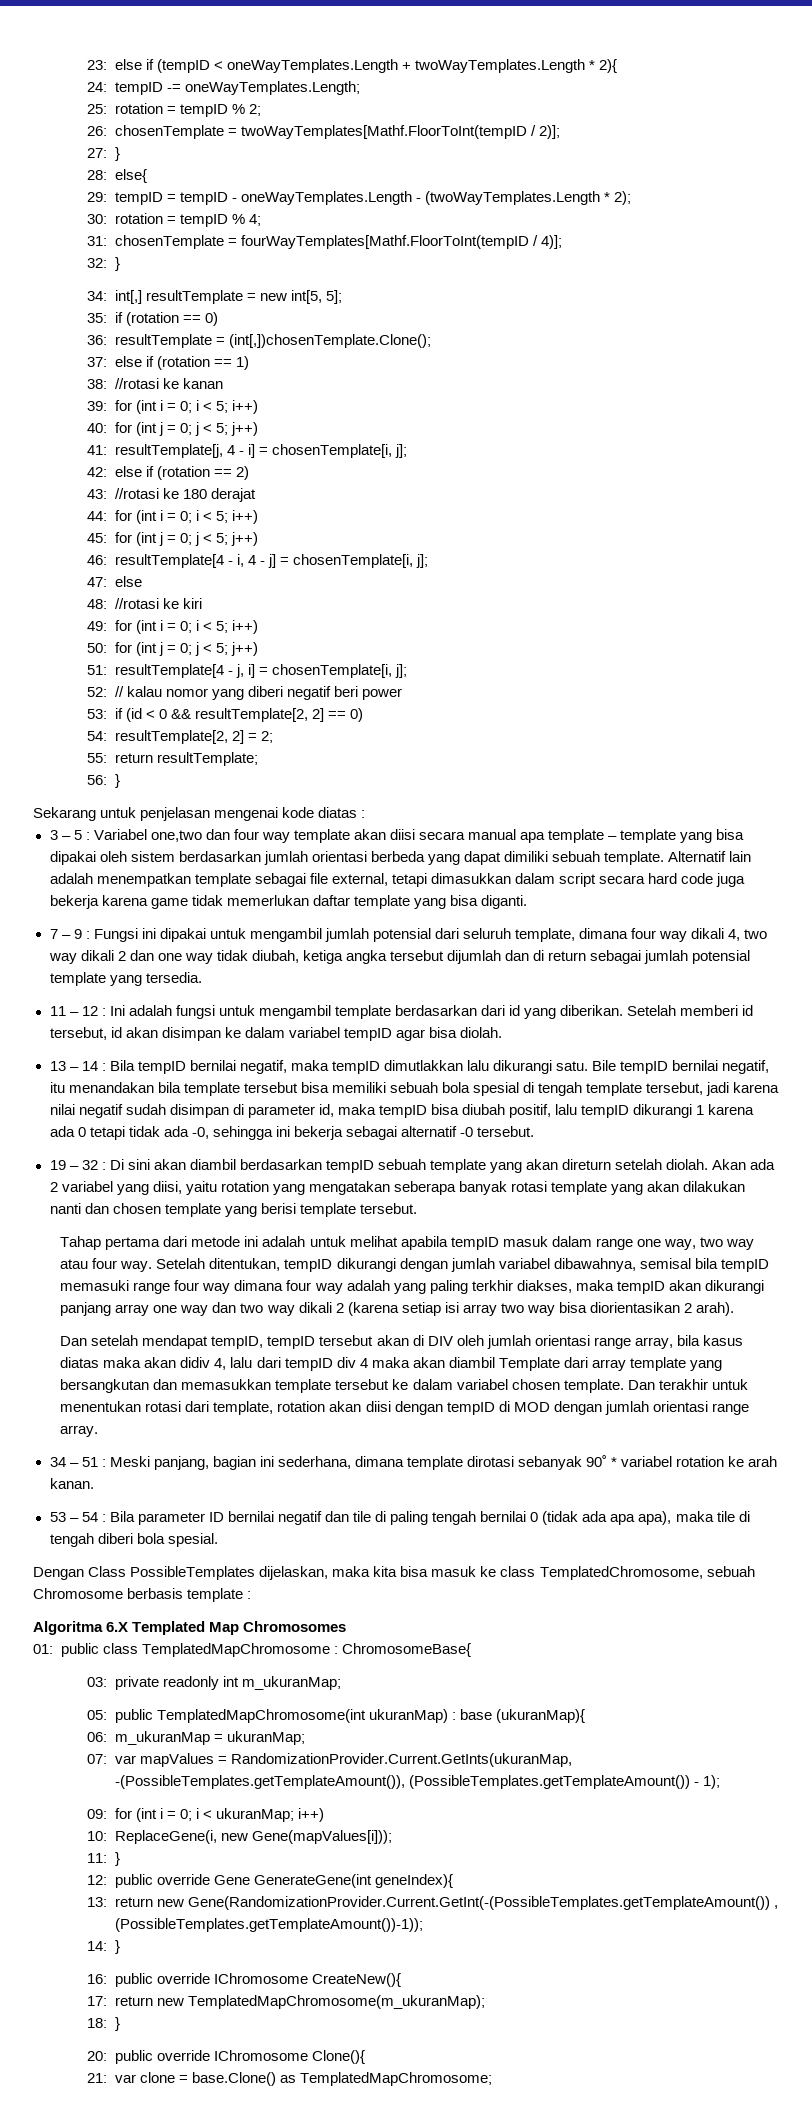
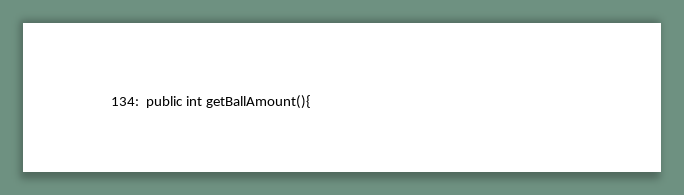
- 23: else if (tempID < oneWayTemplates.Length + twoWayTemplates.Length * 2){
- 24: tempID -= oneWayTemplates.Length;
- 25: rotation = tempID % 2;
- 26: chosenTemplate = twoWayTemplates[Mathf.FloorToInt(tempID / 2)];
- 27: }
- 28: else{
- 29: tempID = tempID - oneWayTemplates.Length - (twoWayTemplates.Length * 2);
- 30: rotation = tempID % 4;
- 31: chosenTemplate = fourWayTemplates[Mathf.FloorToInt(tempID / 4)];
- 32: }
- 34: int[,] resultTemplate = new int[5, 5];
- 35: if (rotation == 0)
- 36: resultTemplate = (int[,])chosenTemplate.Clone();
- 37: else if (rotation == 1)
- 38: //rotasi ke kanan
- 39: for (int i = 0; i < 5; i++)
- 40: for (int j = 0; j < 5; j++)
- 41: resultTemplate[j, 4 - i] = chosenTemplate[i, j];
- 42: else if (rotation == 2)
- 43: //rotasi ke 180 derajat
- 44: for (int i = 0; i < 5; i++)
- 45: for (int j = 0; j < 5; j++)
- 46: resultTemplate[4 - i, 4 - j] = chosenTemplate[i, j];
- 47: else
- 48: //rotasi ke kiri
- 49: for (int i = 0; i < 5; i++)
- 50: for (int j = 0; j < 5; j++)
- 51: resultTemplate[4 - j, i] = chosenTemplate[i, j];
- 52: // kalau nomor yang diberi negatif beri power
- 53: if (id < 0 && resultTemplate[2, 2] == 0)
- 54: resultTemplate[2, 2] = 2;
- 55: return resultTemplate;
- 56: }
- Sekarang untuk penjelasan mengenai kode diatas :
- 3 – 5 : Variabel one,two dan four way template akan diisi secara manual apa template – template yang bisa dipakai oleh sistem berdasarkan jumlah orientasi berbeda yang dapat dimiliki sebuah template. Alternatif lain adalah menempatkan template sebagai file external, tetapi dimasukkan dalam script secara hard code juga bekerja karena game tidak memerlukan daftar template yang bisa diganti.
- 7 – 9 : Fungsi ini dipakai untuk mengambil jumlah potensial dari seluruh template, dimana four way dikali 4, two way dikali 2 dan one way tidak diubah, ketiga angka tersebut dijumlah dan di return sebagai jumlah potensial template yang tersedia.
- 11 – 12 : Ini adalah fungsi untuk mengambil template berdasarkan dari id yang diberikan. Setelah memberi id tersebut, id akan disimpan ke dalam variabel tempID agar bisa diolah.
- 13 – 14 : Bila tempID bernilai negatif, maka tempID dimutlakkan lalu dikurangi satu. Bile tempID bernilai negatif, itu menandakan bila template tersebut bisa memiliki sebuah bola spesial di tengah template tersebut, jadi karena nilai negatif sudah disimpan di parameter id, maka tempID bisa diubah positif, lalu tempID dikurangi 1 karena ada 0 tetapi tidak ada -0, sehingga ini bekerja sebagai alternatif -0 tersebut.
- 19 – 32 : Di sini akan diambil berdasarkan tempID sebuah template yang akan direturn setelah diolah. Akan ada 2 variabel yang diisi, yaitu rotation yang mengatakan seberapa banyak rotasi template yang akan dilakukan nanti dan chosen template yang berisi template tersebut.
- Tahap pertama dari metode ini adalah untuk melihat apabila tempID masuk dalam range one way, two way atau four way. Setelah ditentukan, tempID dikurangi dengan jumlah variabel dibawahnya, semisal bila tempID memasuki range four way dimana four way adalah yang paling terkhir diakses, maka tempID akan dikurangi panjang array one way dan two way dikali 2 (karena setiap isi array two way bisa diorientasikan 2 arah).
- Dan setelah mendapat tempID, tempID tersebut akan di DIV oleh jumlah orientasi range array, bila kasus diatas maka akan didiv 4, lalu dari tempID div 4 maka akan diambil Template dari array template yang bersangkutan dan memasukkan template tersebut ke dalam variabel chosen template. Dan terakhir untuk menentukan rotasi dari template, rotation akan diisi dengan tempID di MOD dengan jumlah orientasi range array.
- 34 – 51 : Meski panjang, bagian ini sederhana, dimana template dirotasi sebanyak 90˚ * variabel rotation ke arah kanan.
- 53 – 54 : Bila parameter ID bernilai negatif dan tile di paling tengah bernilai 0 (tidak ada apa apa), maka tile di tengah diberi bola spesial.
- Dengan Class PossibleTemplates dijelaskan, maka kita bisa masuk ke class TemplatedChromosome, sebuah Chromosome berbasis template :
- Algoritma 6.X Templated Map Chromosomes
- 01: public class TemplatedMapChromosome : ChromosomeBase{
- 03: private readonly int m_ukuranMap;
- 05: public TemplatedMapChromosome(int ukuranMap) : base (ukuranMap){
- 06: m_ukuranMap = ukuranMap;
- 07: var mapValues = RandomizationProvider.Current.GetInts(ukuranMap, -(PossibleTemplates.getTemplateAmount()), (PossibleTemplates.getTemplateAmount()) - 1);
- 09: for (int i = 0; i < ukuranMap; i++)
- 10: ReplaceGene(i, new Gene(mapValues[i]));
- 11: }
- 12: public override Gene GenerateGene(int geneIndex){
- 13: return new Gene(RandomizationProvider.Current.GetInt(-(PossibleTemplates.getTemplateAmount()) , (PossibleTemplates.getTemplateAmount())-1));
- 14: }
- 16: public override IChromosome CreateNew(){
- 17: return new TemplatedMapChromosome(m_ukuranMap);
- 18: }
- 20: public override IChromosome Clone(){
- 21: var clone = base.Clone() as TemplatedMapChromosome;
+ 134: public int getBallAmount(){

